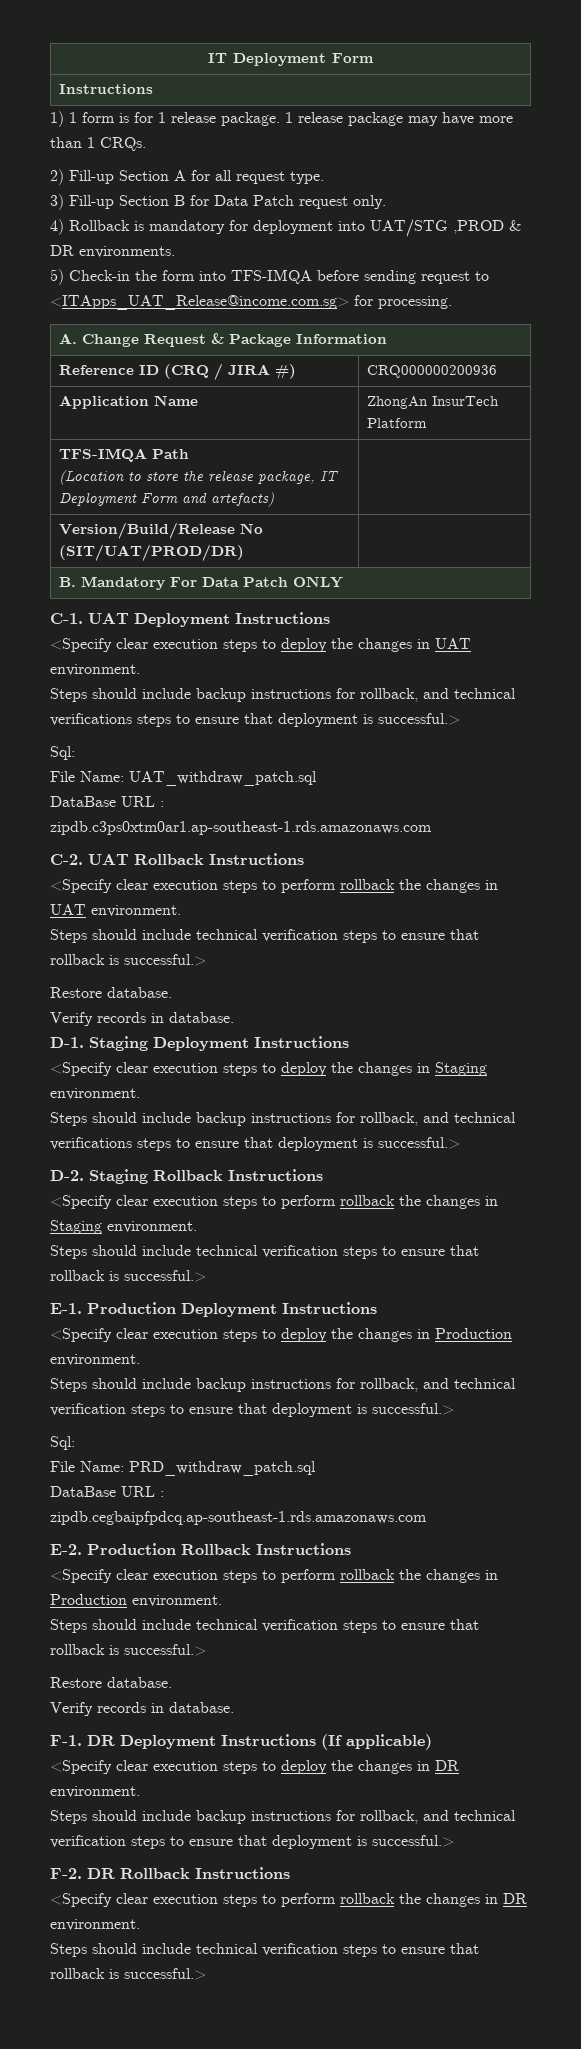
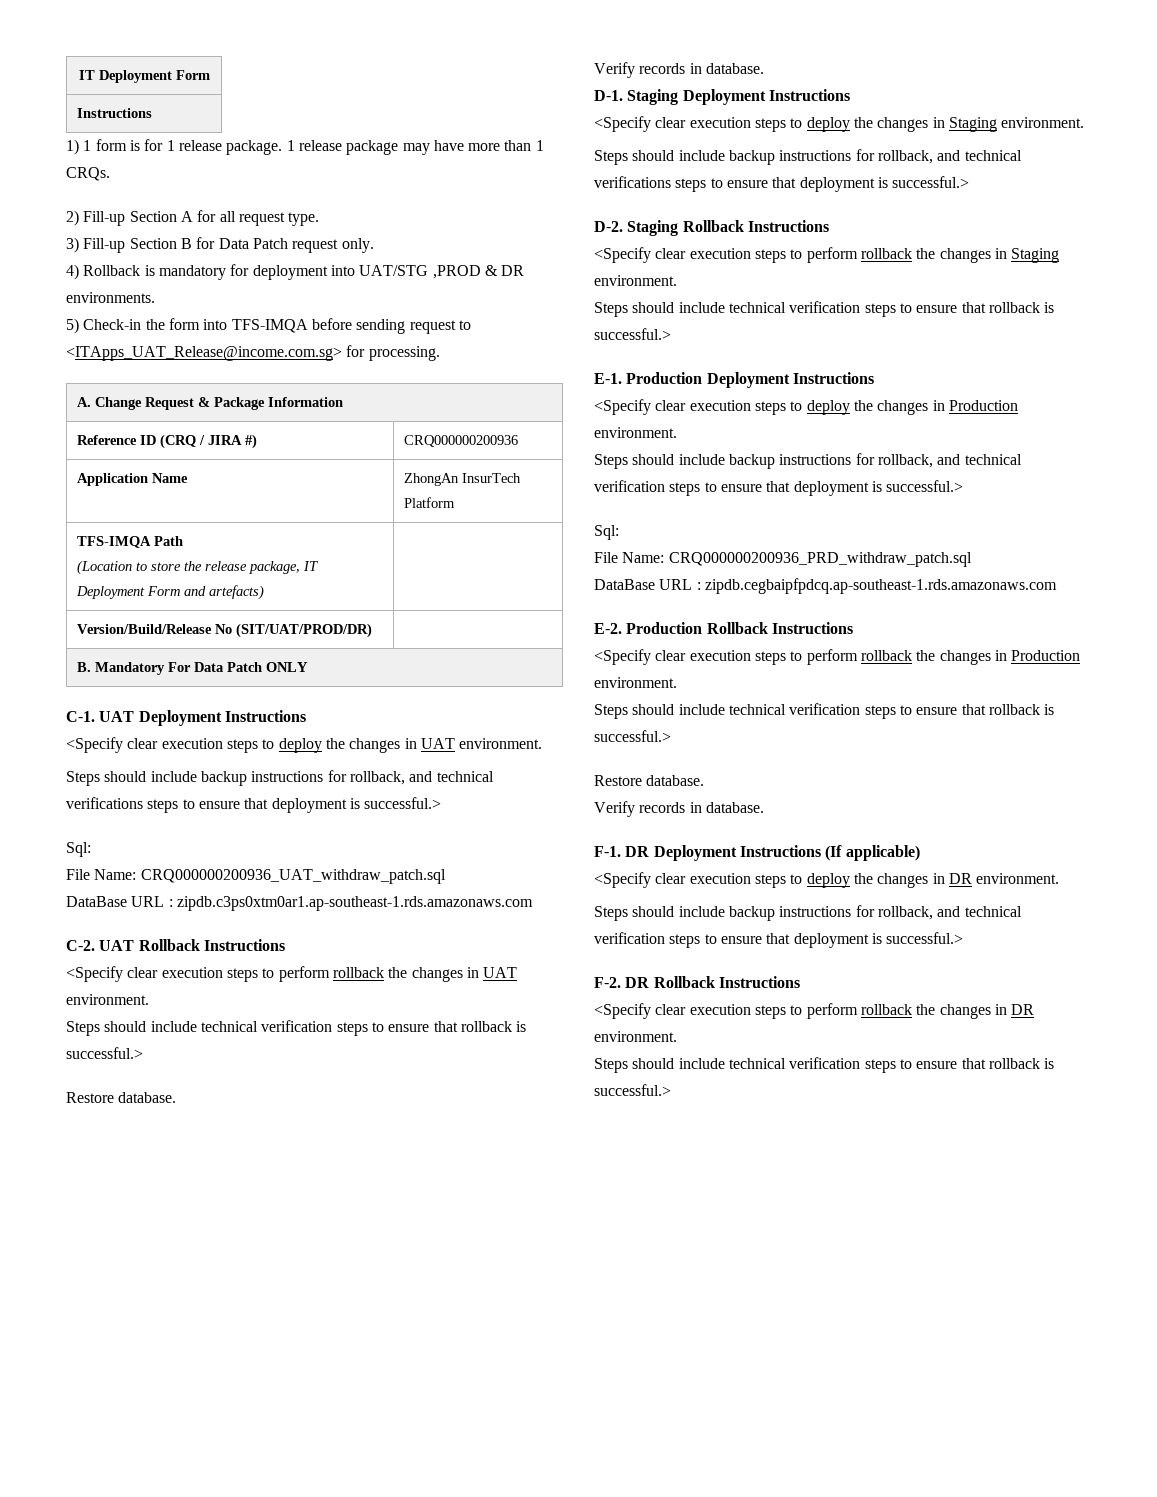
- File Name: UAT_withdraw_patch.sql
+ File Name: CRQ000000200936_UAT_withdraw_patch.sql
- File Name: PRD_withdraw_patch.sql
+ File Name: CRQ000000200936_PRD_withdraw_patch.sql

